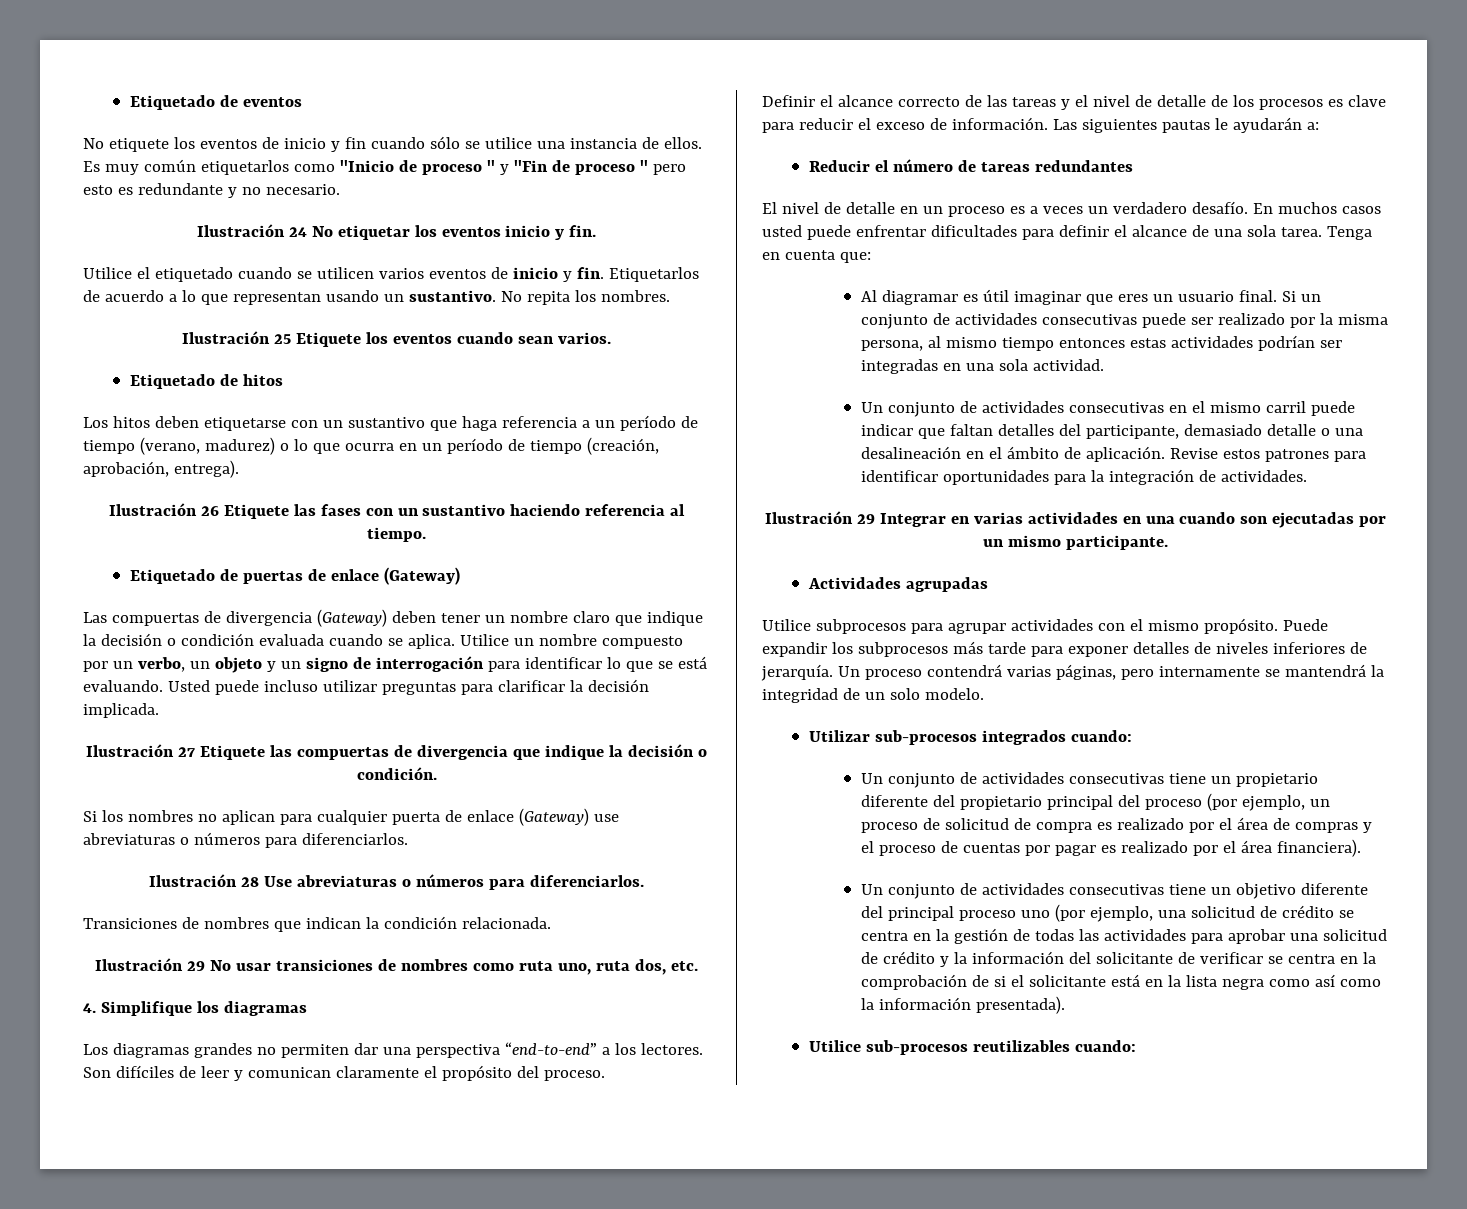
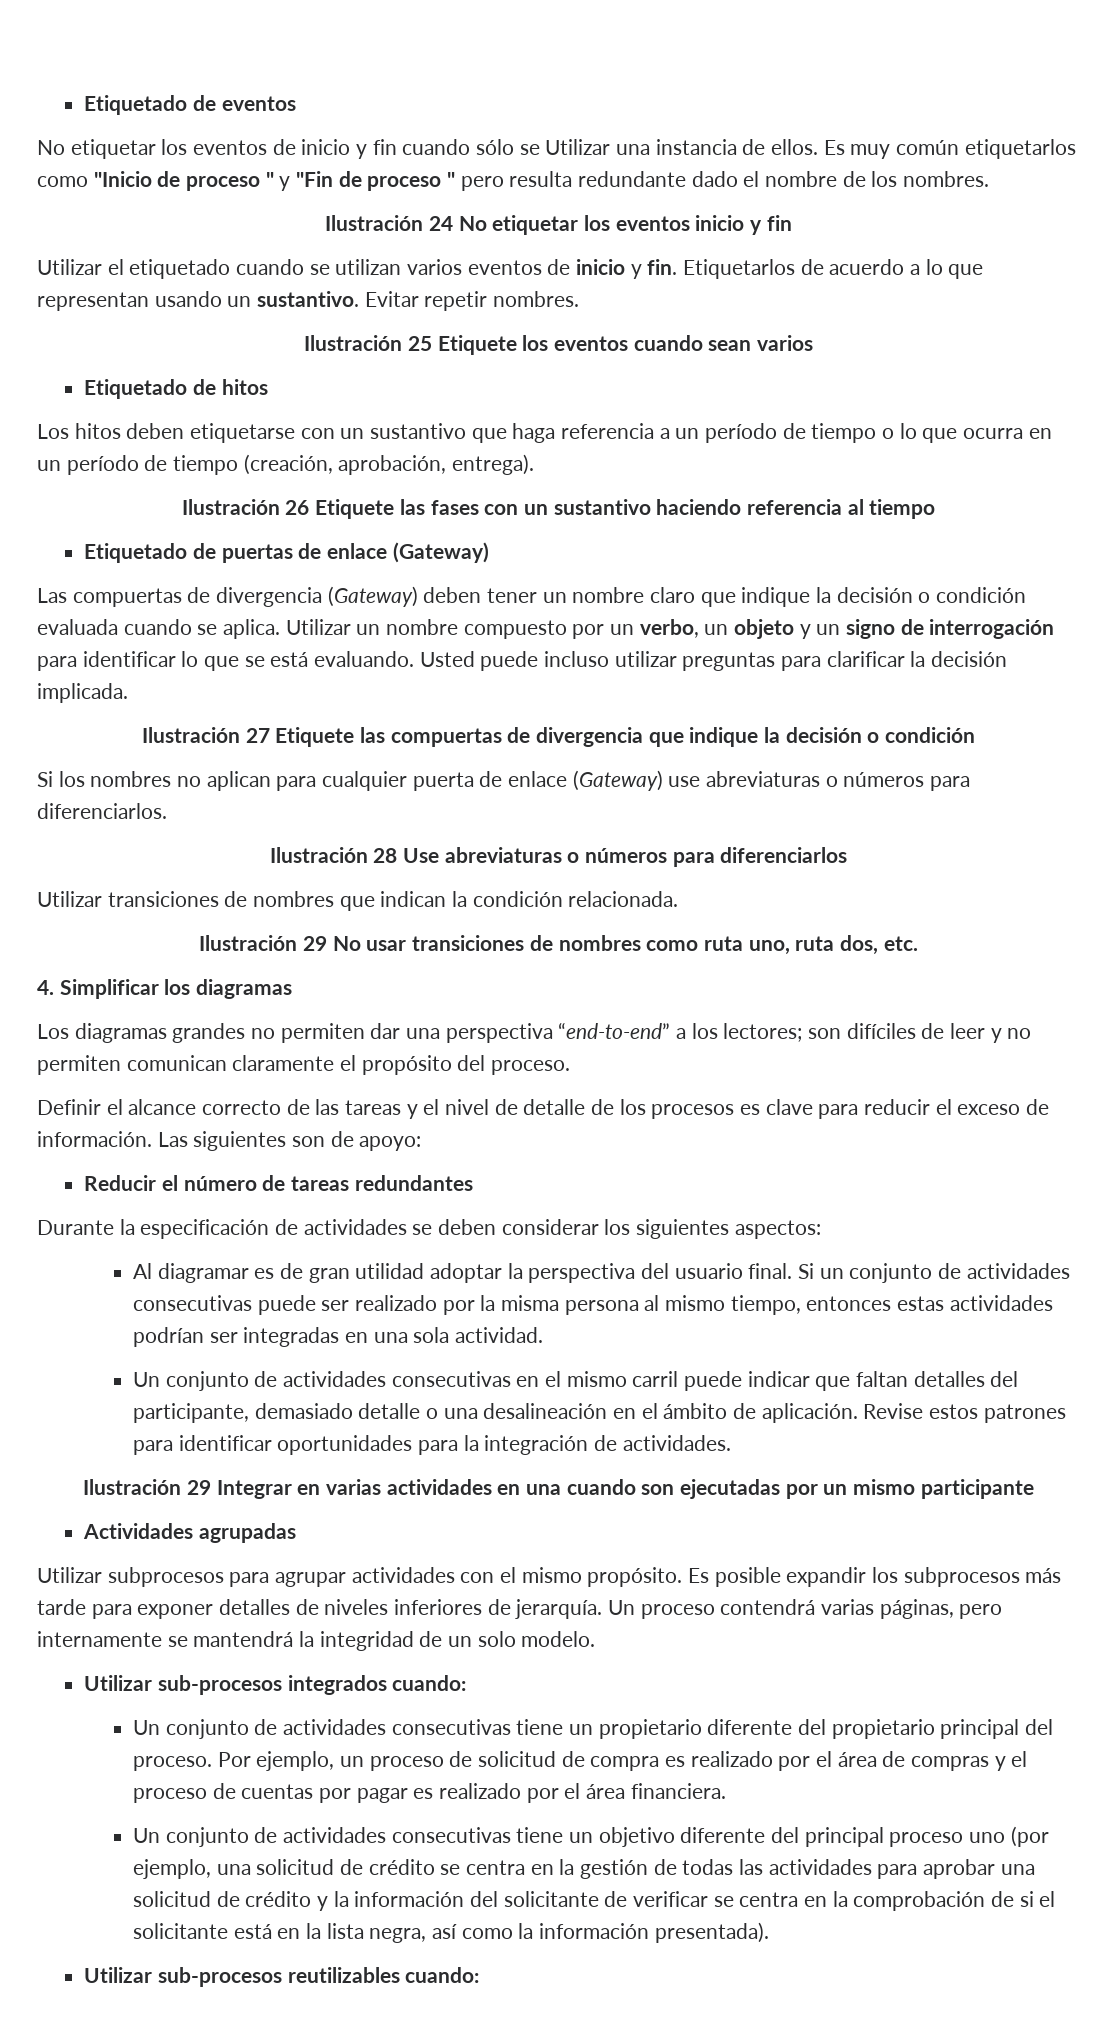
- No etiquete los eventos de inicio y fin cuando sólo se utilice una instancia de ellos.
+ No etiquetar los eventos de inicio y fin cuando sólo se Utilizar una instancia de ellos.
- Es muy común etiquetarlos como "Inicio de proceso " y "Fin de proceso " pero esto es redundante y no necesario.
+ Es muy común etiquetarlos como "Inicio de proceso " y "Fin de proceso " pero resulta redundante dado el nombre de los nombres.
- Ilustración 24 No etiquetar los eventos inicio y fin.
- Utilice el etiquetado cuando se utilicen varios eventos de inicio y fin.
+ Ilustración 24 No etiquetar los eventos inicio y fin
+ Utilizar el etiquetado cuando se utilizan varios eventos de inicio y fin.
- No repita los nombres.
+ Evitar repetir nombres.
- Ilustración 25 Etiquete los eventos cuando sean varios.
+ Ilustración 25 Etiquete los eventos cuando sean varios
- Los hitos deben etiquetarse con un sustantivo que haga referencia a un período de tiempo (verano, madurez) o lo que ocurra en un período de tiempo (creación, aprobación, entrega).
+ Los hitos deben etiquetarse con un sustantivo que haga referencia a un período de tiempo o lo que ocurra en un período de tiempo (creación, aprobación, entrega).
- Ilustración 26 Etiquete las fases con un sustantivo haciendo referencia al tiempo.
+ Ilustración 26 Etiquete las fases con un sustantivo haciendo referencia al tiempo
- Utilice un nombre compuesto por un verbo, un objeto y un signo de interrogación para identificar lo que se está evaluando.
+ Utilizar un nombre compuesto por un verbo, un objeto y un signo de interrogación para identificar lo que se está evaluando.
- Ilustración 27 Etiquete las compuertas de divergencia que indique la decisión o condición.
+ Ilustración 27 Etiquete las compuertas de divergencia que indique la decisión o condición
- Ilustración 28 Use abreviaturas o números para diferenciarlos.
- Transiciones de nombres que indican la condición relacionada.
+ Ilustración 28 Use abreviaturas o números para diferenciarlos
+ Utilizar transiciones de nombres que indican la condición relacionada.
- 4. Simplifique los diagramas
+ 4. Simplificar los diagramas
- Los diagramas grandes no permiten dar una perspectiva “end-to-end” a los lectores. Son difíciles de leer y comunican claramente el propósito del proceso.
+ Los diagramas grandes no permiten dar una perspectiva “end-to-end” a los lectores; son difíciles de leer y no permiten comunican claramente el propósito del proceso.
- Las siguientes pautas le ayudarán a:
+ Las siguientes son de apoyo:
- El nivel de detalle en un proceso es a veces un verdadero desafío. En muchos casos usted puede enfrentar dificultades para definir el alcance de una sola tarea. Tenga en cuenta que:
- Al diagramar es útil imaginar que eres un usuario final.
+ Durante la especificación de actividades se deben considerar los siguientes aspectos:
+ Al diagramar es de gran utilidad adoptar la perspectiva del usuario final.
- Si un conjunto de actividades consecutivas puede ser realizado por la misma persona, al mismo tiempo entonces estas actividades podrían ser integradas en una sola actividad.
+ Si un conjunto de actividades consecutivas puede ser realizado por la misma persona al mismo tiempo, entonces estas actividades podrían ser integradas en una sola actividad.
- Ilustración 29 Integrar en varias actividades en una cuando son ejecutadas por un mismo participante.
+ Ilustración 29 Integrar en varias actividades en una cuando son ejecutadas por un mismo participante
- Utilice subprocesos para agrupar actividades con el mismo propósito.
+ Utilizar subprocesos para agrupar actividades con el mismo propósito.
- Puede expandir los subprocesos más tarde para exponer detalles de niveles inferiores de jerarquía.
+ Es posible expandir los subprocesos más tarde para exponer detalles de niveles inferiores de jerarquía.
- Un conjunto de actividades consecutivas tiene un propietario diferente del propietario principal del proceso (por ejemplo, un proceso de solicitud de compra es realizado por el área de compras y el proceso de cuentas por pagar es realizado por el área financiera).
+ Un conjunto de actividades consecutivas tiene un propietario diferente del propietario principal del proceso. Por ejemplo, un proceso de solicitud de compra es realizado por el área de compras y el proceso de cuentas por pagar es realizado por el área financiera.
- Un conjunto de actividades consecutivas tiene un objetivo diferente del principal proceso uno (por ejemplo, una solicitud de crédito se centra en la gestión de todas las actividades para aprobar una solicitud de crédito y la información del solicitante de verificar se centra en la comprobación de si el solicitante está en la lista negra como así como la información presentada).
+ Un conjunto de actividades consecutivas tiene un objetivo diferente del principal proceso uno (por ejemplo, una solicitud de crédito se centra en la gestión de todas las actividades para aprobar una solicitud de crédito y la información del solicitante de verificar se centra en la comprobación de si el solicitante está en la lista negra, así como la información presentada).
- Utilice sub-procesos reutilizables cuando:
+ Utilizar sub-procesos reutilizables cuando:

